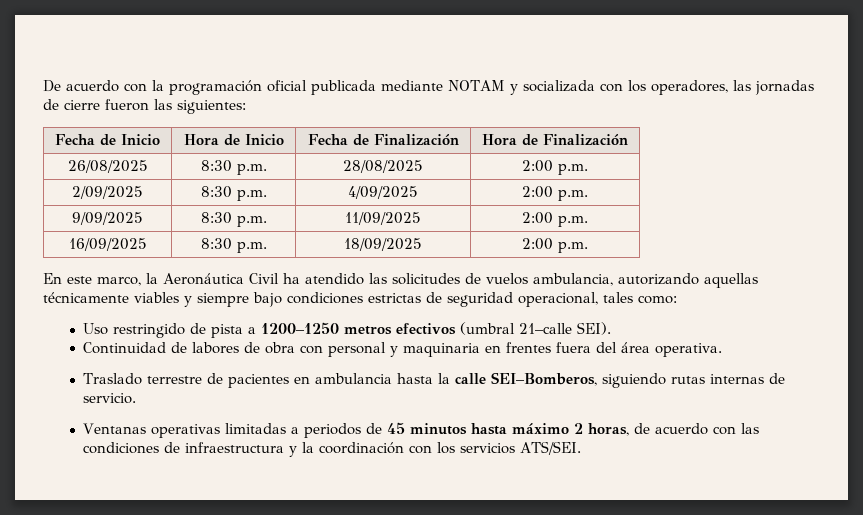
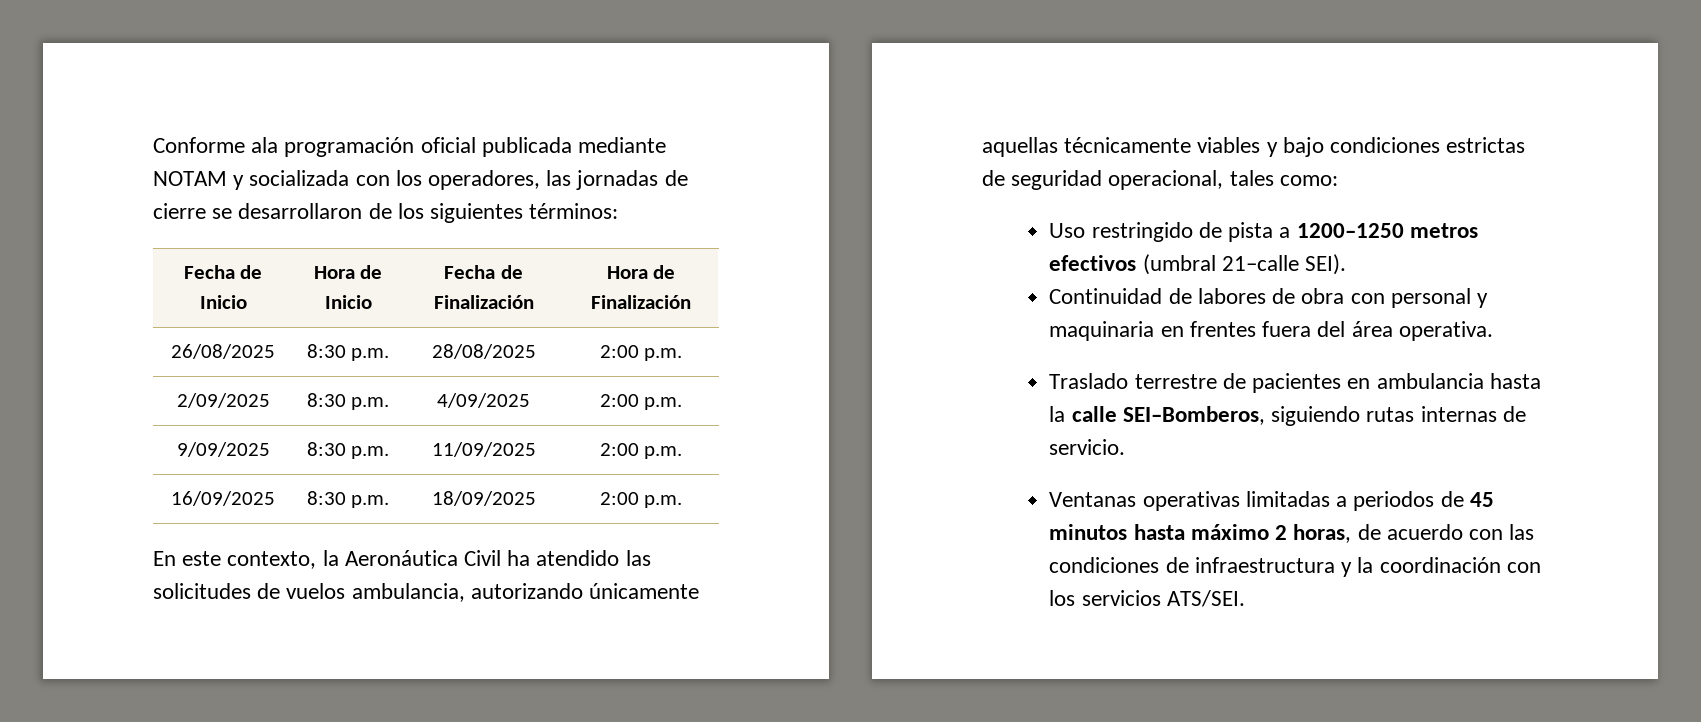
- De acuerdo con la programación oficial publicada mediante NOTAM y socializada con los operadores, las jornadas de cierre fueron las siguientes:
+ Conforme ala programación oficial publicada mediante NOTAM y socializada con los operadores, las jornadas de cierre se desarrollaron de los siguientes términos:
- En este marco, la Aeronáutica Civil ha atendido las solicitudes de vuelos ambulancia, autorizando aquellas técnicamente viables y siempre bajo condiciones estrictas de seguridad operacional, tales como:
+ En este contexto, la Aeronáutica Civil ha atendido las solicitudes de vuelos ambulancia, autorizando únicamente aquellas técnicamente viables y bajo condiciones estrictas de seguridad operacional, tales como:

